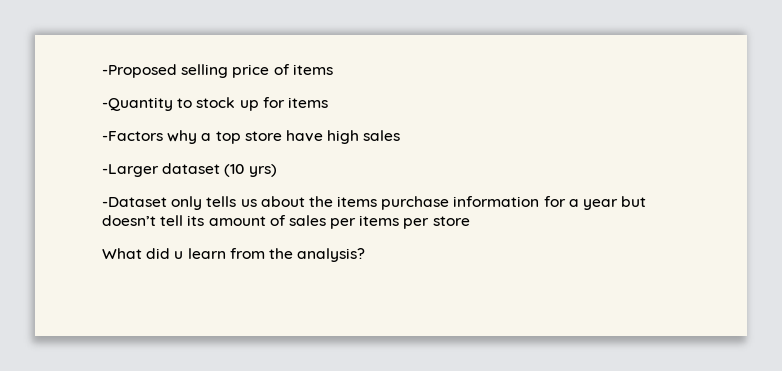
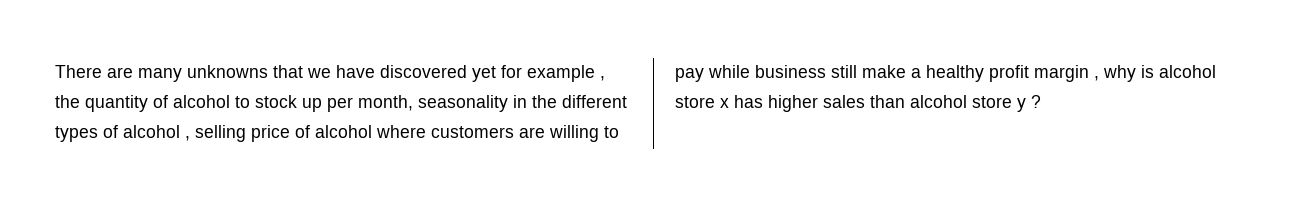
- -Proposed selling price of items
- -Quantity to stock up for items
- -Factors why a top store have high sales
- -Larger dataset (10 yrs)
- -Dataset only tells us about the items purchase information for a year but doesn’t tell its amount of sales per items per store
- What did u learn from the analysis?
+ There are many unknowns that we have discovered yet for example , the quantity of alcohol to stock up per month, seasonality in the different types of alcohol , selling price of alcohol where customers are willing to pay while business still make a healthy profit margin , why is alcohol store x has higher sales than alcohol store y ?

